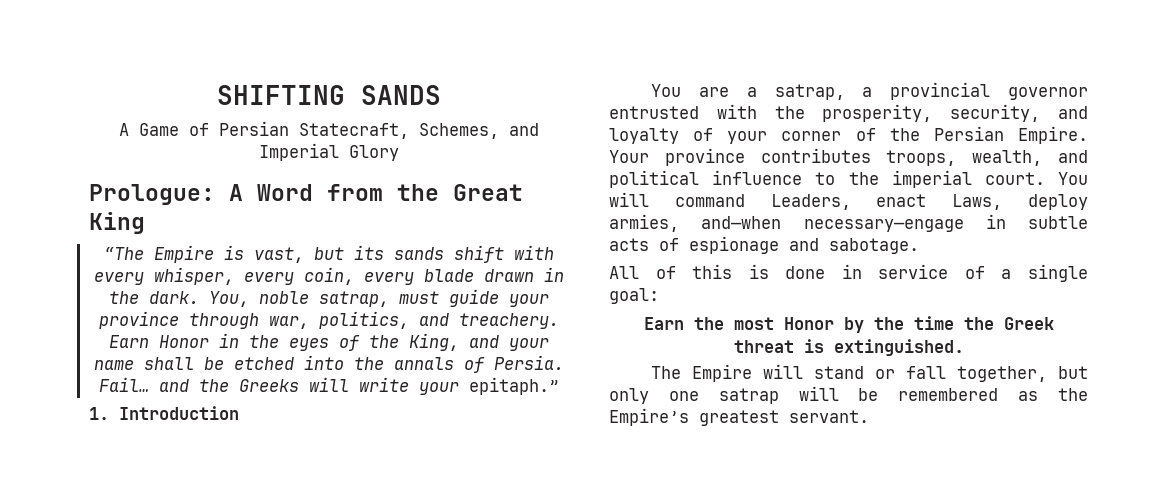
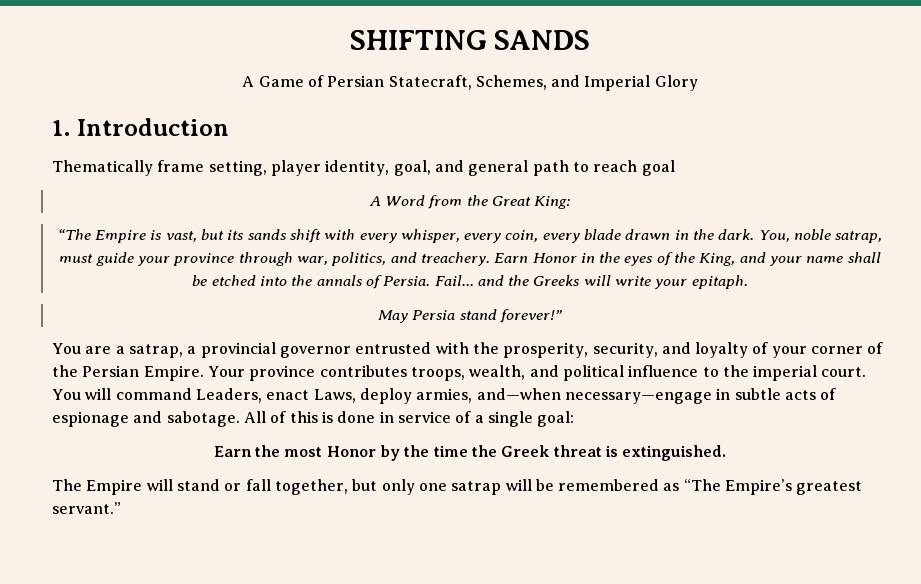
- Prologue: A Word from the Great King
+ 1. Introduction
+ Thematically frame setting, player identity, goal, and general path to reach goal
+ A Word from the Great King:
- Fail… and the Greeks will write your epitaph.”
- 1. Introduction
+ Fail… and the Greeks will write your epitaph.
+ May Persia stand forever!”
- You will command Leaders, enact Laws, deploy armies, and—when necessary—engage in subtle acts of espionage and sabotage.
- All of this is done in service of a single goal:
+ You will command Leaders, enact Laws, deploy armies, and—when necessary—engage in subtle acts of espionage and sabotage. All of this is done in service of a single goal:
- The Empire will stand or fall together, but only one satrap will be remembered as the Empire’s greatest servant.
+ The Empire will stand or fall together, but only one satrap will be remembered as “The Empire’s greatest servant.”

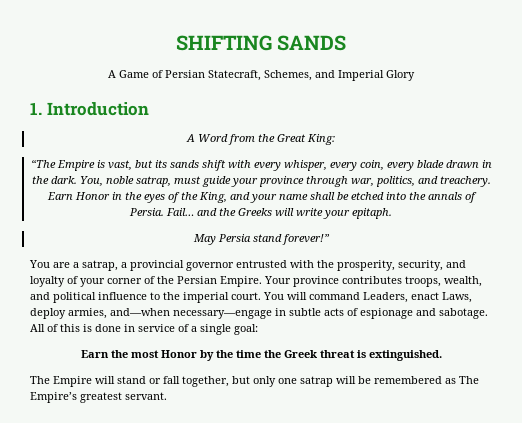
- Thematically frame setting, player identity, goal, and general path to reach goal
- The Empire will stand or fall together, but only one satrap will be remembered as “The Empire’s greatest servant.”
+ The Empire will stand or fall together, but only one satrap will be remembered as The Empire’s greatest servant.

